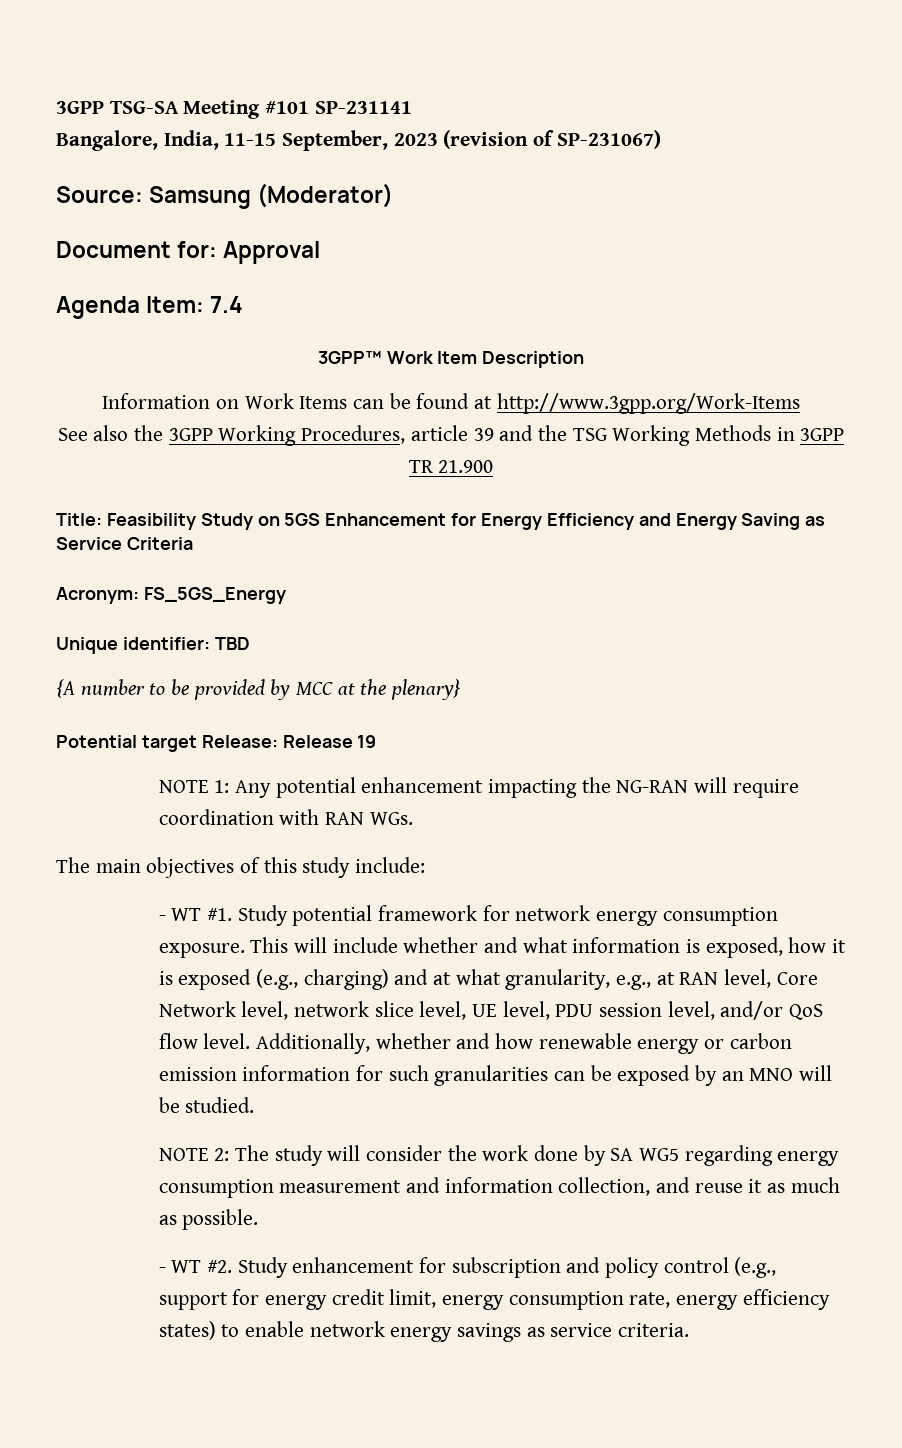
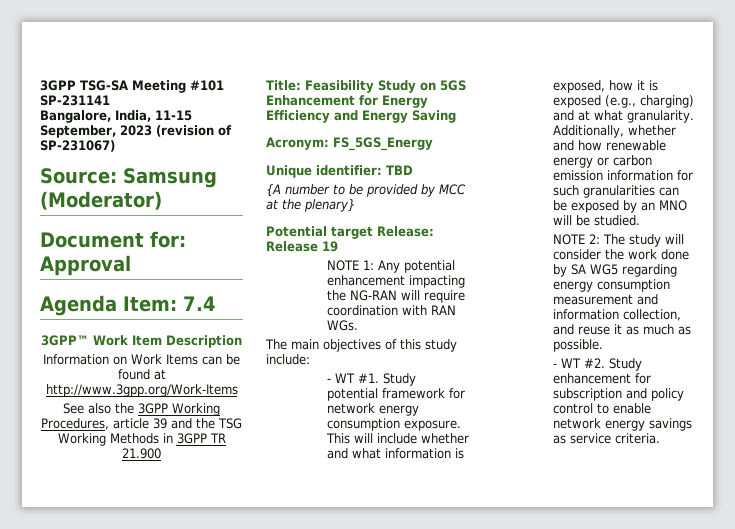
- Title: Feasibility Study on 5GS Enhancement for Energy Efficiency and Energy Saving as Service Criteria
+ Title: Feasibility Study on 5GS Enhancement for Energy Efficiency and Energy Saving
- This will include whether and what information is exposed, how it is exposed (e.g., charging) and at what granularity, e.g., at RAN level, Core Network level, network slice level, UE level, PDU session level, and/or QoS flow level.
+ This will include whether and what information is exposed, how it is exposed (e.g., charging) and at what granularity.
- Study enhancement for subscription and policy control (e.g., support for energy credit limit, energy consumption rate, energy efficiency states) to enable network energy savings as service criteria.
+ Study enhancement for subscription and policy control to enable network energy savings as service criteria.

